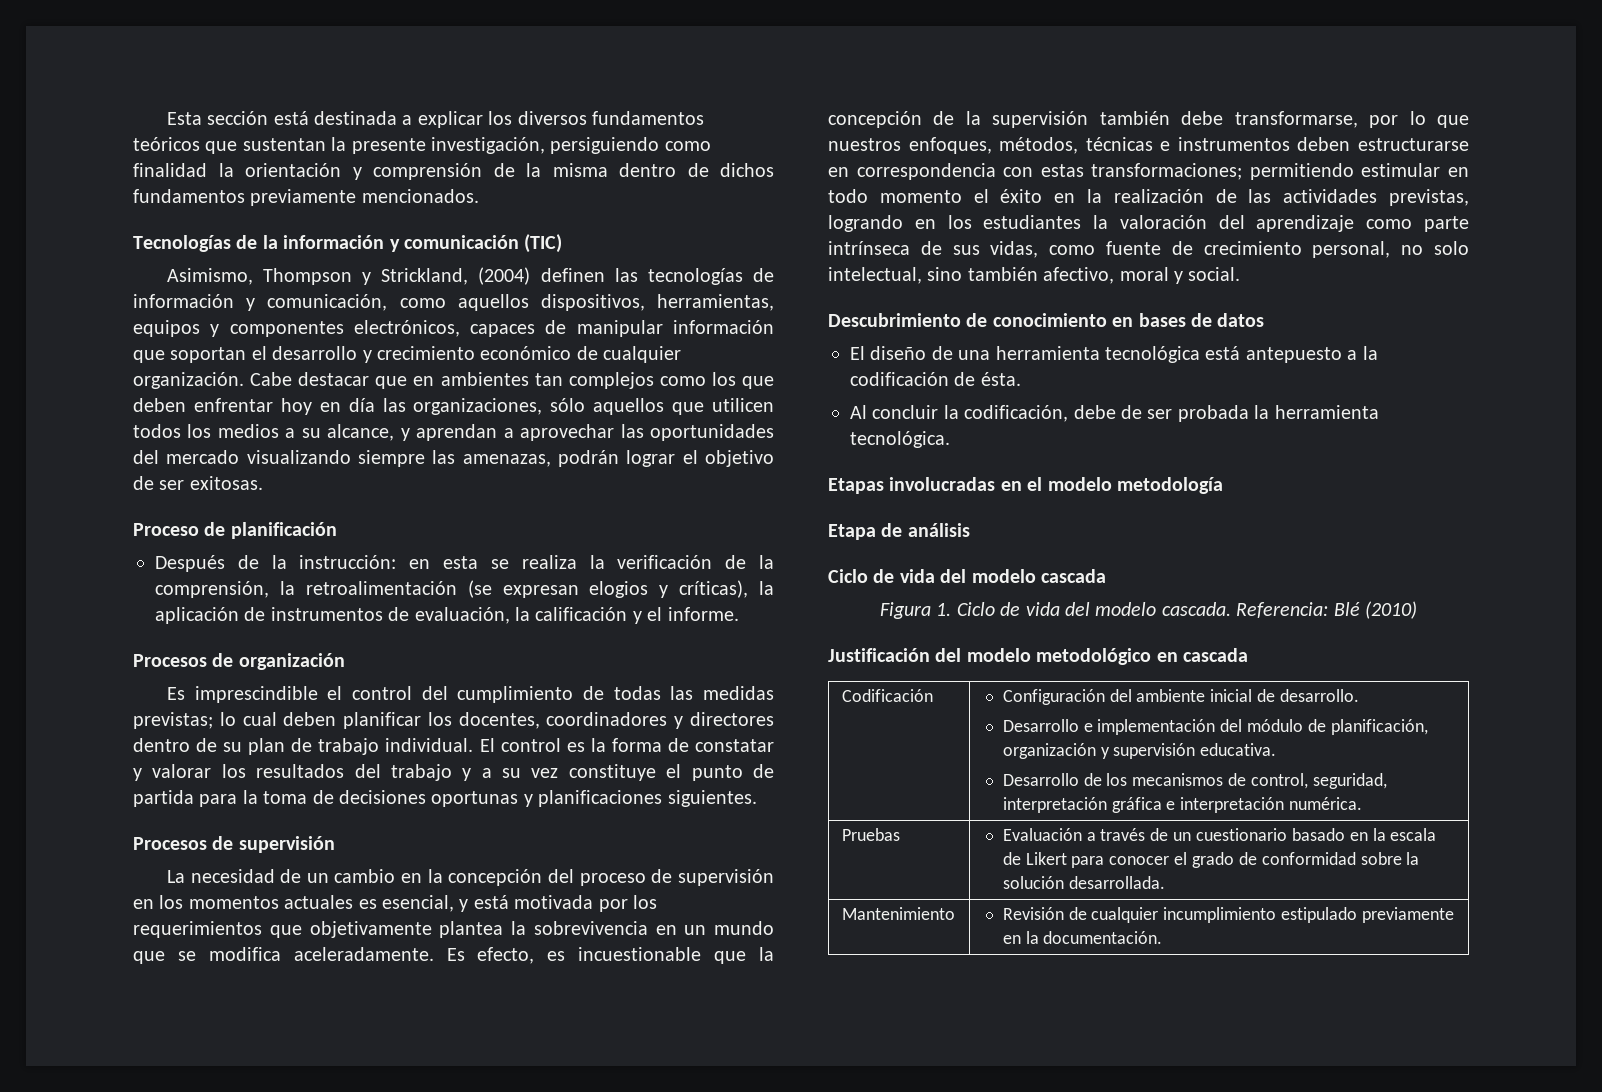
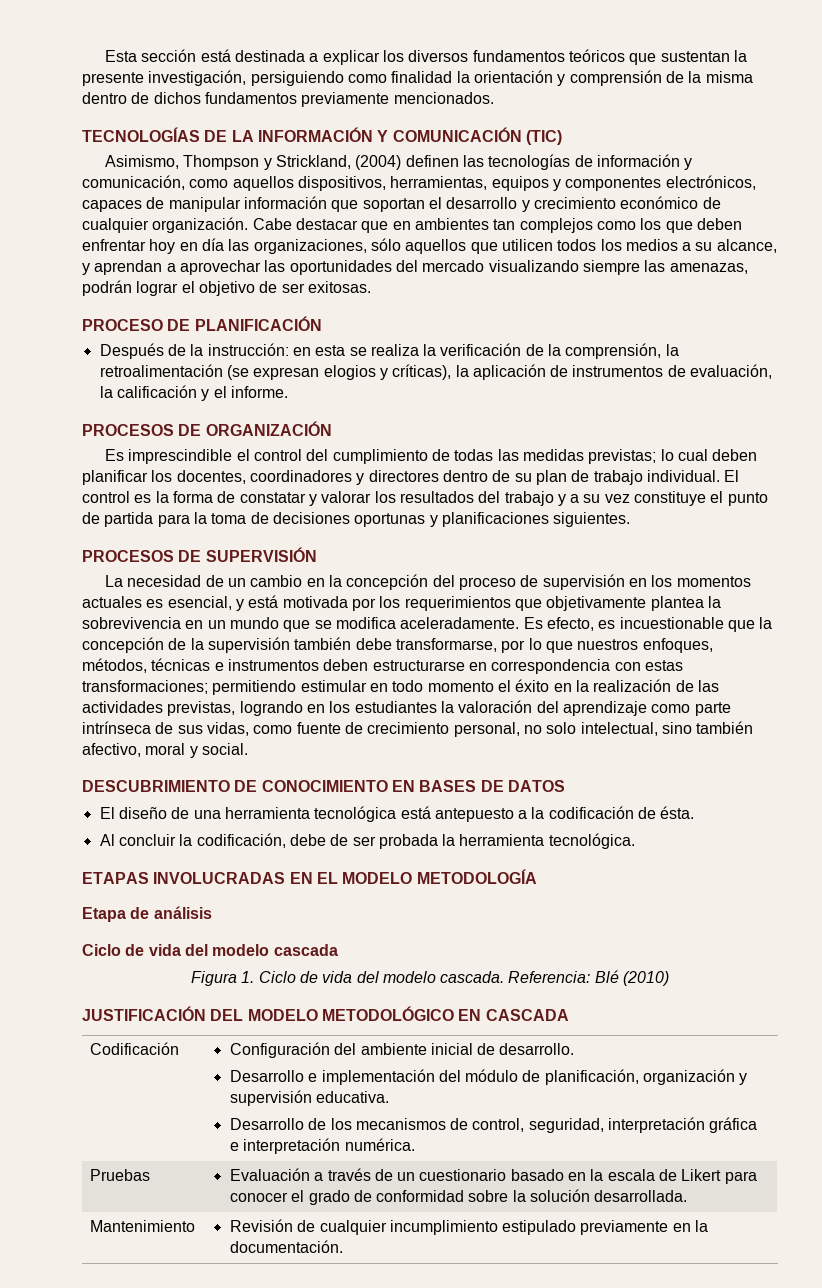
- Tecnologías de la información y comunicación (TIC)
+ TECNOLOGÍAS DE LA INFORMACIÓN Y COMUNICACIÓN (TIC)
- Proceso de planificación
+ PROCESO DE PLANIFICACIÓN
- Procesos de organización
+ PROCESOS DE ORGANIZACIÓN
- Procesos de supervisión
+ PROCESOS DE SUPERVISIÓN
- Descubrimiento de conocimiento en bases de datos
+ DESCUBRIMIENTO DE CONOCIMIENTO EN BASES DE DATOS
- Etapas involucradas en el modelo metodología
+ ETAPAS INVOLUCRADAS EN EL MODELO METODOLOGÍA
- Justificación del modelo metodológico en cascada
+ JUSTIFICACIÓN DEL MODELO METODOLÓGICO EN CASCADA

